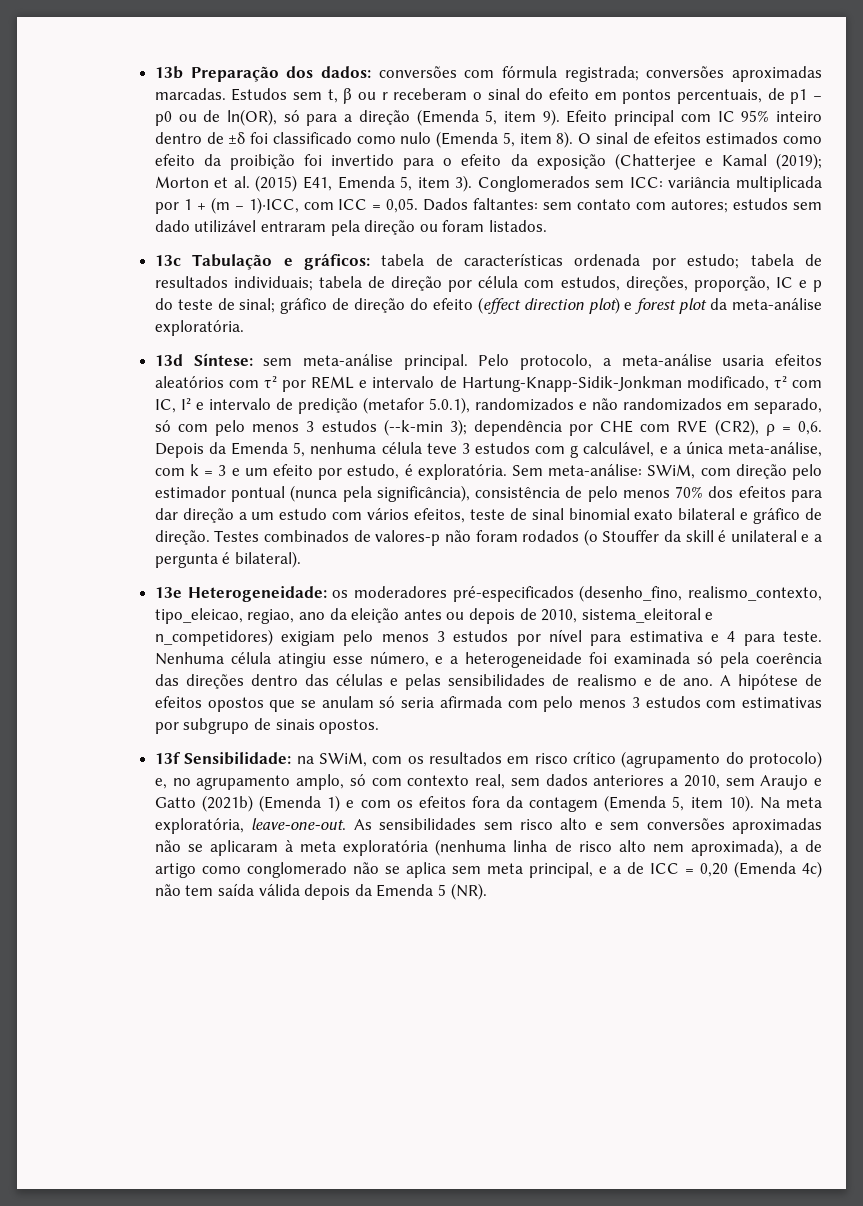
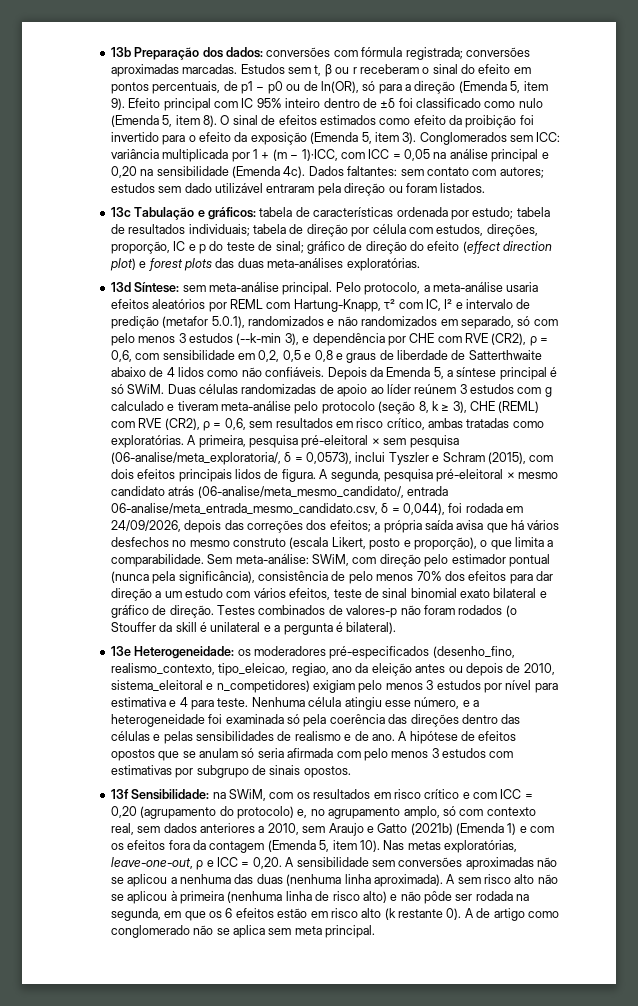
- O sinal de efeitos estimados como efeito da proibição foi invertido para o efeito da exposição (Chatterjee e Kamal (2019); Morton et al. (2015) E41, Emenda 5, item 3).
+ O sinal de efeitos estimados como efeito da proibição foi invertido para o efeito da exposição (Emenda 5, item 3).
- Conglomerados sem ICC: variância multiplicada por 1 + (m − 1)·ICC, com ICC = 0,05.
+ Conglomerados sem ICC: variância multiplicada por 1 + (m − 1)·ICC, com ICC = 0,05 na análise principal e 0,20 na sensibilidade (Emenda 4c).
- 13c Tabulação e gráficos: tabela de características ordenada por estudo; tabela de resultados individuais; tabela de direção por célula com estudos, direções, proporção, IC e p do teste de sinal; gráfico de direção do efeito (effect direction plot) e forest plot da meta-análise exploratória.
+ 13c Tabulação e gráficos: tabela de características ordenada por estudo; tabela de resultados individuais; tabela de direção por célula com estudos, direções, proporção, IC e p do teste de sinal; gráfico de direção do efeito (effect direction plot) e forest plots das duas meta-análises exploratórias.
- Pelo protocolo, a meta-análise usaria efeitos aleatórios com τ² por REML e intervalo de Hartung-Knapp-Sidik-Jonkman modificado, τ² com IC, I² e intervalo de predição (metafor 5.0.1), randomizados e não randomizados em separado, só com pelo menos 3 estudos (--k-min 3); dependência por CHE com RVE (CR2), ρ = 0,6. Depois da Emenda 5, nenhuma célula teve 3 estudos com g calculável, e a única meta-análise, com k = 3 e um efeito por estudo, é exploratória.
+ Pelo protocolo, a meta-análise usaria efeitos aleatórios por REML com Hartung-Knapp, τ² com IC, I² e intervalo de predição (metafor 5.0.1), randomizados e não randomizados em separado, só com pelo menos 3 estudos (--k-min 3), e dependência por CHE com RVE (CR2), ρ = 0,6, com sensibilidade em 0,2, 0,5 e 0,8 e graus de liberdade de Satterthwaite abaixo de 4 lidos como não confiáveis. Depois da Emenda 5, a síntese principal é só SWiM. Duas células randomizadas de apoio ao líder reúnem 3 estudos com g calculado e tiveram meta-análise pelo protocolo (seção 8, k ≥ 3), CHE (REML) com RVE (CR2), ρ = 0,6, sem resultados em risco crítico, ambas tratadas como exploratórias. A primeira, pesquisa pré-eleitoral × sem pesquisa (06-analise/meta_exploratoria/, δ = 0,0573), inclui Tyszler e Schram (2015), com dois efeitos principais lidos de figura. A segunda, pesquisa pré-eleitoral × mesmo candidato atrás (06-analise/meta_mesmo_candidato/, entrada 06-analise/meta_entrada_mesmo_candidato.csv, δ = 0,044), foi rodada em 24/09/2026, depois das correções dos efeitos; a própria saída avisa que há vários desfechos no mesmo construto (escala Likert, posto e proporção), o que limita a comparabilidade.
- 13f Sensibilidade: na SWiM, com os resultados em risco crítico (agrupamento do protocolo) e, no agrupamento amplo, só com contexto real, sem dados anteriores a 2010, sem Araujo e Gatto (2021b) (Emenda 1) e com os efeitos fora da contagem (Emenda 5, item 10).
+ 13f Sensibilidade: na SWiM, com os resultados em risco crítico e com ICC = 0,20 (agrupamento do protocolo) e, no agrupamento amplo, só com contexto real, sem dados anteriores a 2010, sem Araujo e Gatto (2021b) (Emenda 1) e com os efeitos fora da contagem (Emenda 5, item 10).
- Na meta exploratória, leave-one-out. As sensibilidades sem risco alto e sem conversões aproximadas não se aplicaram à meta exploratória (nenhuma linha de risco alto nem aproximada), a de artigo como conglomerado não se aplica sem meta principal, e a de ICC = 0,20 (Emenda 4c) não tem saída válida depois da Emenda 5 (NR).
+ Nas metas exploratórias, leave-one-out, ρ e ICC = 0,20. A sensibilidade sem conversões aproximadas não se aplicou a nenhuma das duas (nenhuma linha aproximada). A sem risco alto não se aplicou à primeira (nenhuma linha de risco alto) e não pôde ser rodada na segunda, em que os 6 efeitos estão em risco alto (k restante 0). A de artigo como conglomerado não se aplica sem meta principal.

